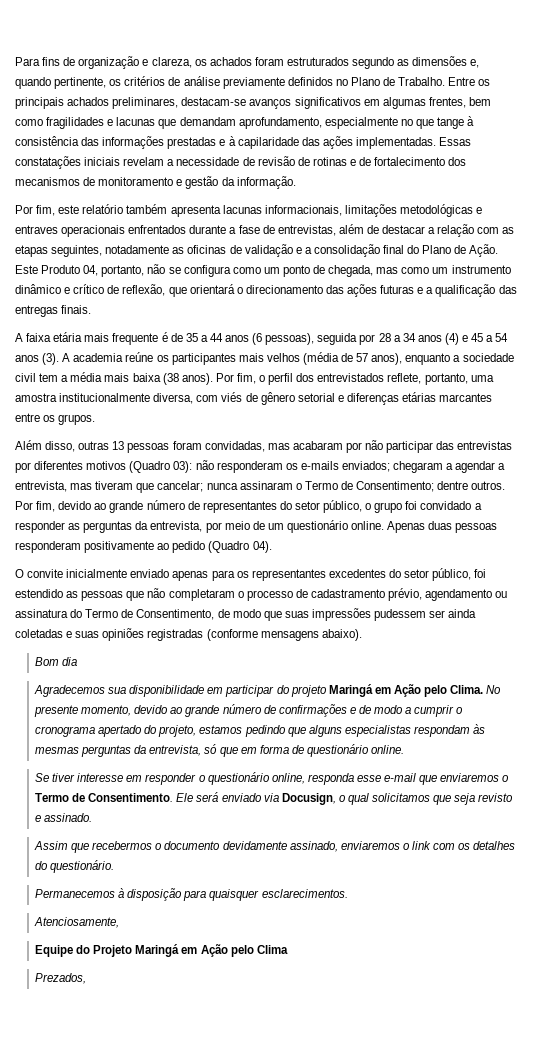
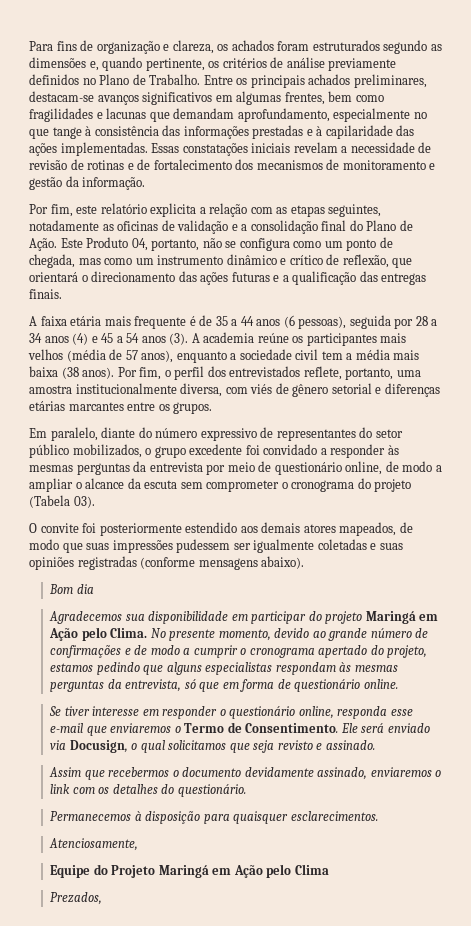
- Por fim, este relatório também apresenta lacunas informacionais, limitações metodológicas e entraves operacionais enfrentados durante a fase de entrevistas, além de destacar a relação com as etapas seguintes, notadamente as oficinas de validação e a consolidação final do Plano de Ação.
+ Por fim, este relatório explicita a relação com as etapas seguintes, notadamente as oficinas de validação e a consolidação final do Plano de Ação.
- Além disso, outras 13 pessoas foram convidadas, mas acabaram por não participar das entrevistas por diferentes motivos (Quadro 03): não responderam os e-mails enviados; chegaram a agendar a entrevista, mas tiveram que cancelar; nunca assinaram o Termo de Consentimento; dentre outros. Por fim, devido ao grande número de representantes do setor público, o grupo foi convidado a responder as perguntas da entrevista, por meio de um questionário online. Apenas duas pessoas responderam positivamente ao pedido (Quadro 04).
- O convite inicialmente enviado apenas para os representantes excedentes do setor público, foi estendido as pessoas que não completaram o processo de cadastramento prévio, agendamento ou assinatura do Termo de Consentimento, de modo que suas impressões pudessem ser ainda coletadas e suas opiniões registradas (conforme mensagens abaixo).
+ Em paralelo, diante do número expressivo de representantes do setor público mobilizados, o grupo excedente foi convidado a responder às mesmas perguntas da entrevista por meio de questionário online, de modo a ampliar o alcance da escuta sem comprometer o cronograma do projeto (Tabela 03).
+ O convite foi posteriormente estendido aos demais atores mapeados, de modo que suas impressões pudessem ser igualmente coletadas e suas opiniões registradas (conforme mensagens abaixo).

